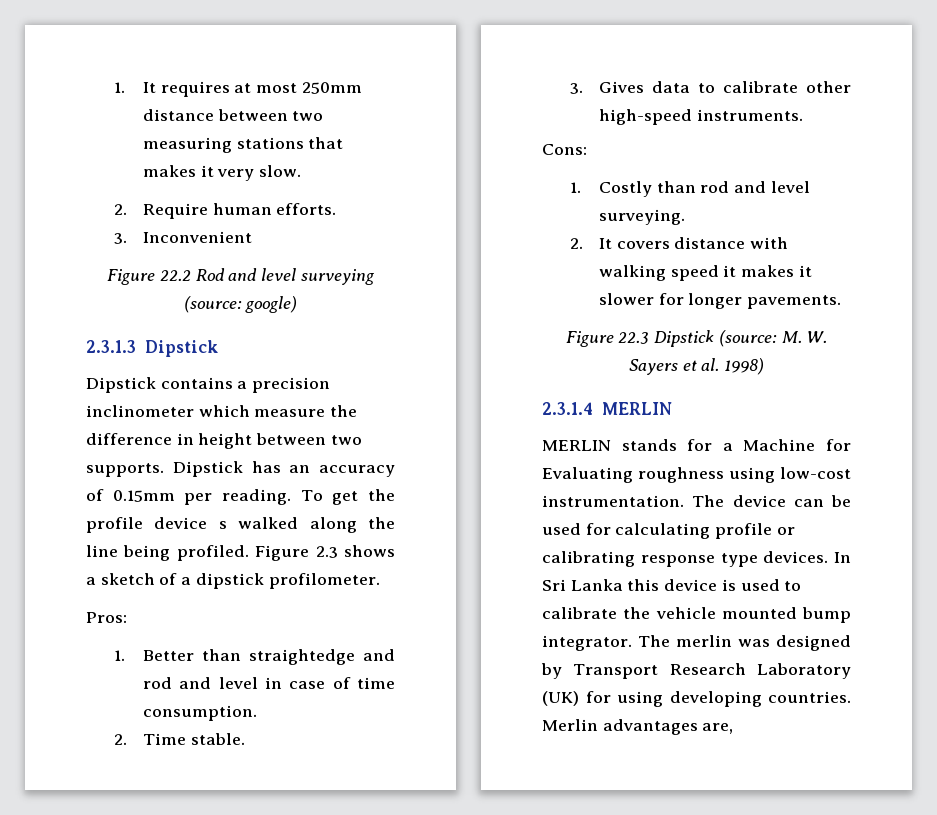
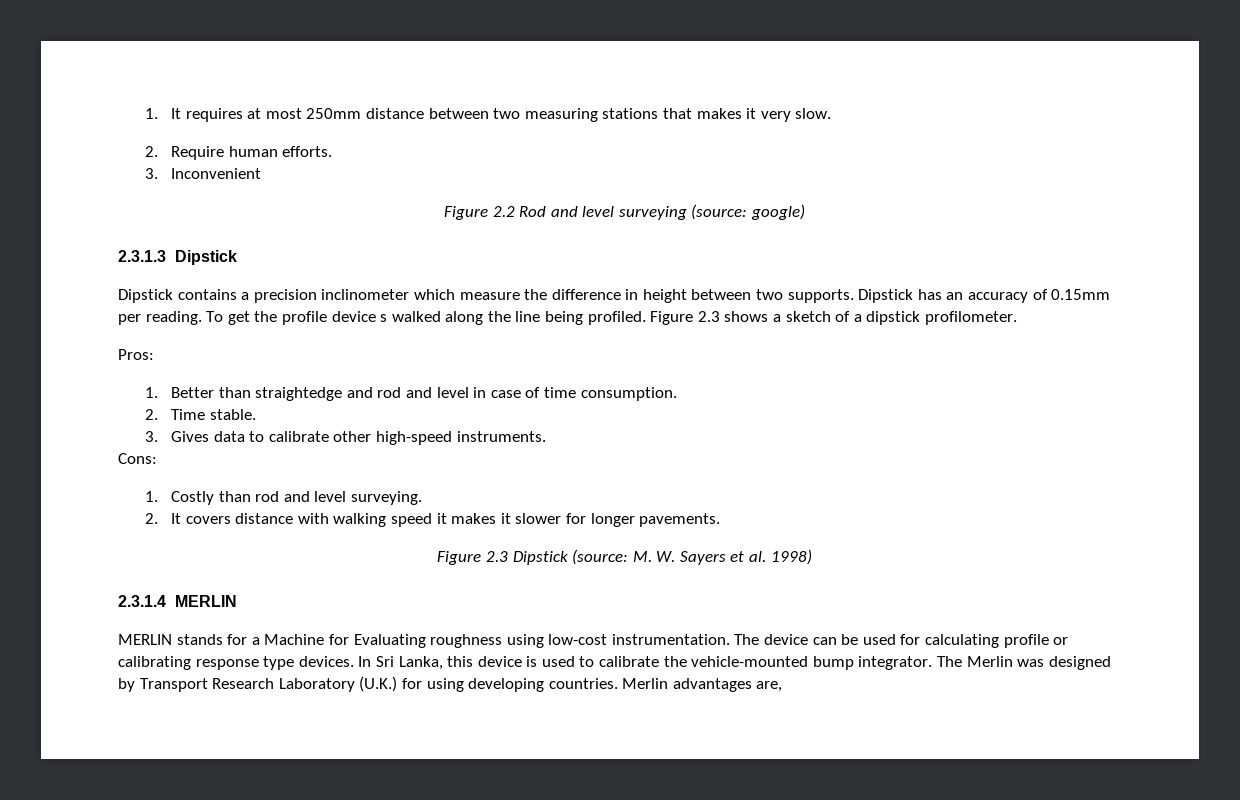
- Figure 22.2 Rod and level surveying (source: google)
+ Figure 2.2 Rod and level surveying (source: google)
- Figure 22.3 Dipstick (source: M. W. Sayers et al. 1998)
+ Figure 2.3 Dipstick (source: M. W. Sayers et al. 1998)
- In Sri Lanka this device is used to calibrate the vehicle mounted bump integrator.
+ In Sri Lanka, this device is used to calibrate the vehicle-mounted bump integrator.
- The merlin was designed by Transport Research Laboratory (UK) for using developing countries.
+ The Merlin was designed by Transport Research Laboratory (U.K.) for using developing countries.

